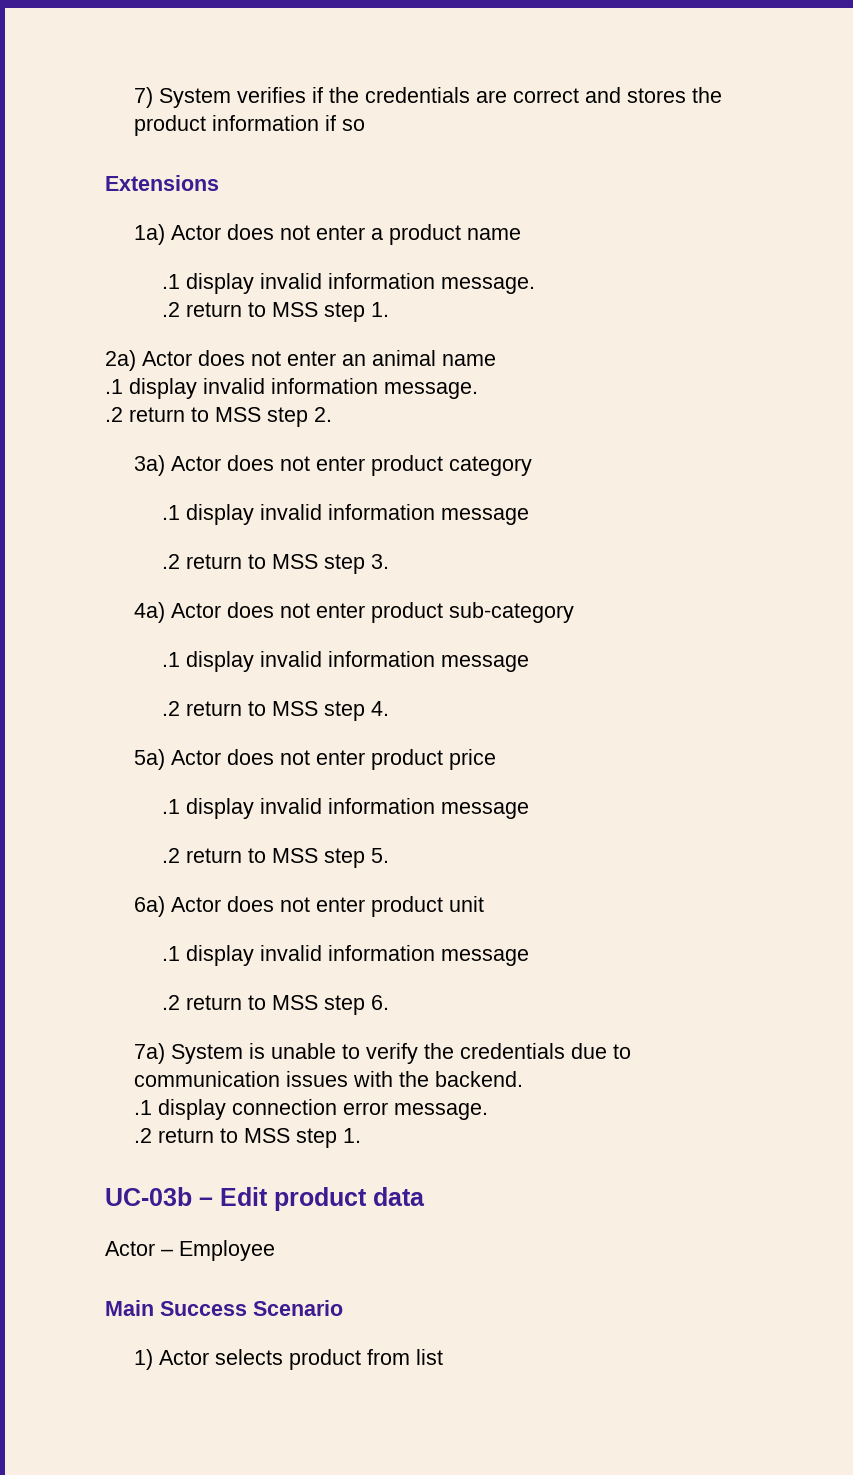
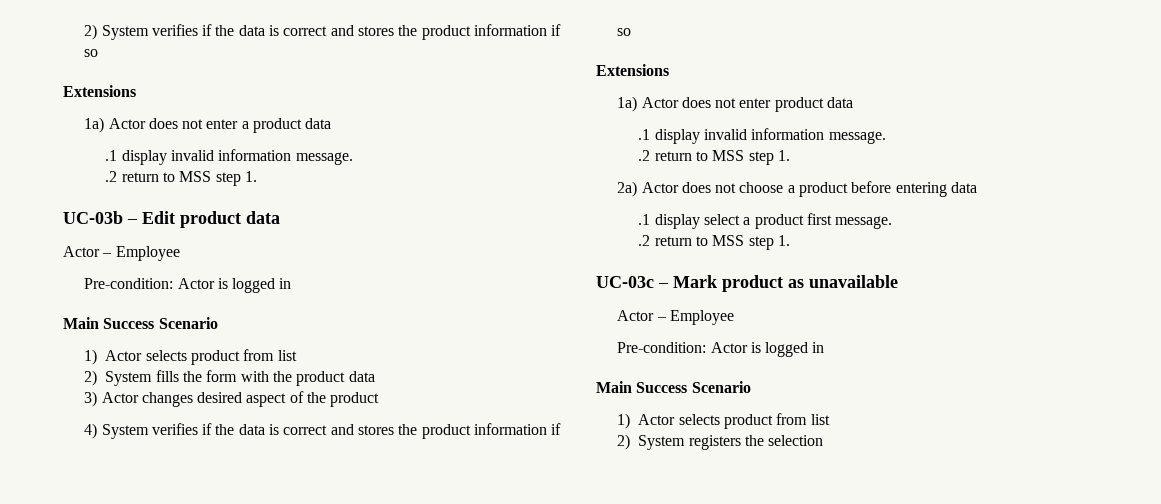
- 7) System verifies if the credentials are correct and stores the product information if so
+ 2) System verifies if the data is correct and stores the product information if so
- 1a) Actor does not enter a product name
+ 1a) Actor does not enter a product data
- 2a) Actor does not enter an animal name
- .1 display invalid information message.
- .2 return to MSS step 2.
- 3a) Actor does not enter product category
- .1 display invalid information message
- .2 return to MSS step 3.
- 4a) Actor does not enter product sub-category
- .1 display invalid information message
- .2 return to MSS step 4.
- 5a) Actor does not enter product price
- .1 display invalid information message
- .2 return to MSS step 5.
- 6a) Actor does not enter product unit
- .1 display invalid information message
- .2 return to MSS step 6.
- 7a) System is unable to verify the credentials due to communication issues with the backend.
- .1 display connection error message.
- .2 return to MSS step 1.
  UC-03b – Edit product data
  Actor – Employee
+ Pre-condition: Actor is logged in
  Main Success Scenario
  1) Actor selects product from list
+ 2) System fills the form with the product data
+ 3) Actor changes desired aspect of the product
+ 4) System verifies if the data is correct and stores the product information if so
+ Extensions
+ 1a) Actor does not enter product data
+ .1 display invalid information message.
+ .2 return to MSS step 1.
+ 2a) Actor does not choose a product before entering data
+ .1 display select a product first message.
+ .2 return to MSS step 1.
+ UC-03c – Mark product as unavailable
+ Actor – Employee
+ Pre-condition: Actor is logged in
+ Main Success Scenario
+ 1) Actor selects product from list
+ 2) System registers the selection

